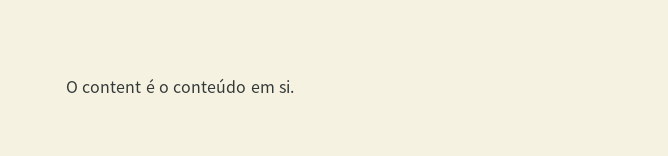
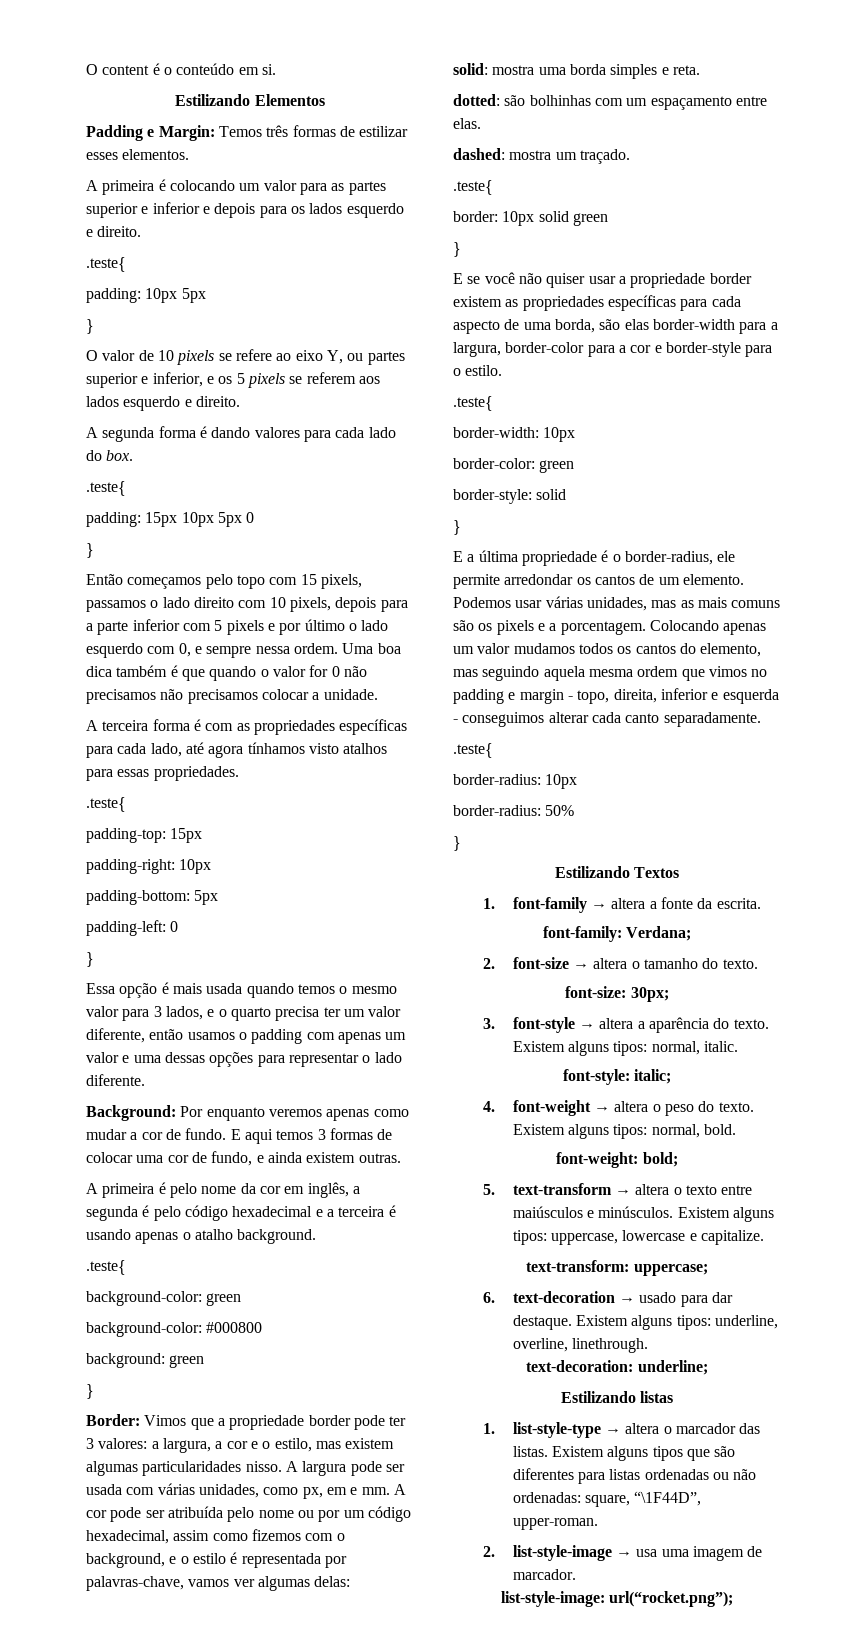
+ Estilizando Elementos
+ Padding e Margin: Temos três formas de estilizar esses elementos.
+ A primeira é colocando um valor para as partes superior e inferior e depois para os lados esquerdo e direito.
+ .teste{
+ padding: 10px 5px
+ }
+ O valor de 10 pixels se refere ao eixo Y, ou partes superior e inferior, e os 5 pixels se referem aos lados esquerdo e direito.
+ A segunda forma é dando valores para cada lado do box.
+ .teste{
+ padding: 15px 10px 5px 0
+ }
+ Então começamos pelo topo com 15 pixels, passamos o lado direito com 10 pixels, depois para a parte inferior com 5 pixels e por último o lado esquerdo com 0, e sempre nessa ordem. Uma boa dica também é que quando o valor for 0 não precisamos não precisamos colocar a unidade.
+ A terceira forma é com as propriedades específicas para cada lado, até agora tínhamos visto atalhos para essas propriedades.
+ .teste{
+ padding-top: 15px
+ padding-right: 10px
+ padding-bottom: 5px
+ padding-left: 0
+ }
+ Essa opção é mais usada quando temos o mesmo valor para 3 lados, e o quarto precisa ter um valor diferente, então usamos o padding com apenas um valor e uma dessas opções para representar o lado diferente.
+ Background: Por enquanto veremos apenas como mudar a cor de fundo. E aqui temos 3 formas de colocar uma cor de fundo, e ainda existem outras.
+ A primeira é pelo nome da cor em inglês, a segunda é pelo código hexadecimal e a terceira é usando apenas o atalho background.
+ .teste{
+ background-color: green
+ background-color: #000800
+ background: green
+ }
+ Border: Vimos que a propriedade border pode ter 3 valores: a largura, a cor e o estilo, mas existem algumas particularidades nisso. A largura pode ser usada com várias unidades, como px, em e mm. A cor pode ser atribuída pelo nome ou por um código hexadecimal, assim como fizemos com o background, e o estilo é representada por palavras-chave, vamos ver algumas delas:
+ solid: mostra uma borda simples e reta.
+ dotted: são bolhinhas com um espaçamento entre elas.
+ dashed: mostra um traçado.
+ .teste{
+ border: 10px solid green
+ }
+ E se você não quiser usar a propriedade border existem as propriedades específicas para cada aspecto de uma borda, são elas border-width para a largura, border-color para a cor e border-style para o estilo.
+ .teste{
+ border-width: 10px
+ border-color: green
+ border-style: solid
+ }
+ E a última propriedade é o border-radius, ele permite arredondar os cantos de um elemento. Podemos usar várias unidades, mas as mais comuns são os pixels e a porcentagem. Colocando apenas um valor mudamos todos os cantos do elemento, mas seguindo aquela mesma ordem que vimos no padding e margin - topo, direita, inferior e esquerda - conseguimos alterar cada canto separadamente.
+ .teste{
+ border-radius: 10px
+ border-radius: 50%
+ }
+ Estilizando Textos
+ 1. font-family → altera a fonte da escrita.
+ font-family: Verdana;
+ 2. font-size → altera o tamanho do texto.
+ font-size: 30px;
+ 3. font-style → altera a aparência do texto. Existem alguns tipos: normal, italic.
+ font-style: italic;
+ 4. font-weight → altera o peso do texto. Existem alguns tipos: normal, bold.
+ font-weight: bold;
+ 5. text-transform → altera o texto entre maiúsculos e minúsculos. Existem alguns tipos: uppercase, lowercase e capitalize.
+ text-transform: uppercase;
+ 6. text-decoration → usado para dar destaque. Existem alguns tipos: underline, overline, linethrough.
+ text-decoration: underline;
+ Estilizando listas
+ 1. list-style-type → altera o marcador das listas. Existem alguns tipos que são diferentes para listas ordenadas ou não ordenadas: square, “\1F44D”, upper-roman.
+ 2. list-style-image → usa uma imagem de marcador.
+ list-style-image: url(“rocket.png”);

